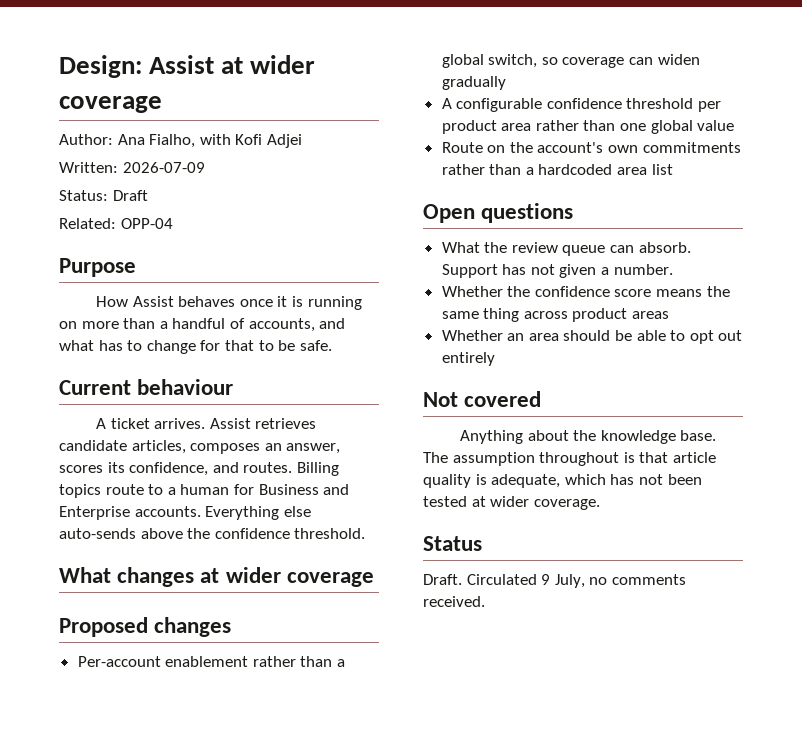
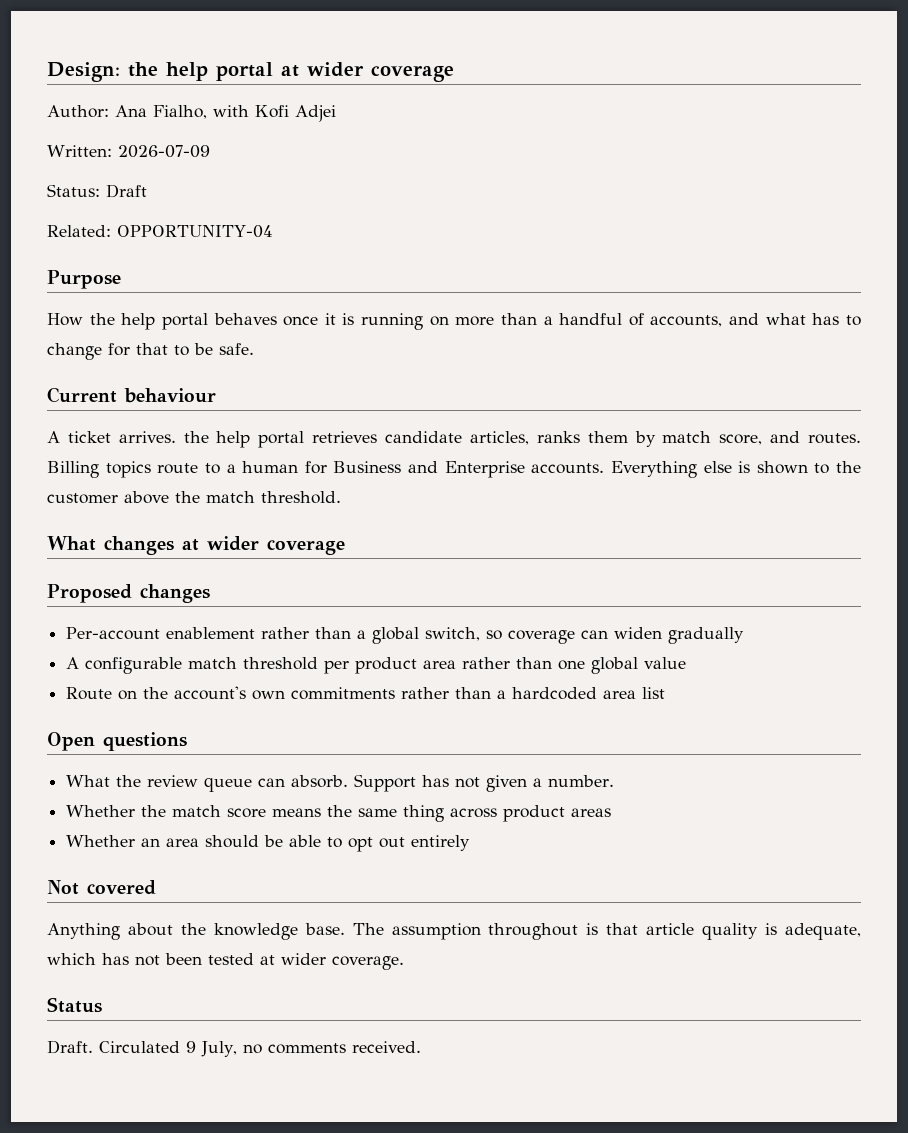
- Design: Assist at wider coverage
+ Design: the help portal at wider coverage
- Related: OPP-04
+ Related: OPPORTUNITY-04
- How Assist behaves once it is running on more than a handful of accounts, and what has to change for that to be safe.
+ How the help portal behaves once it is running on more than a handful of accounts, and what has to change for that to be safe.
- A ticket arrives. Assist retrieves candidate articles, composes an answer, scores its confidence, and routes.
+ A ticket arrives. the help portal retrieves candidate articles, ranks them by match score, and routes.
- Everything else auto-sends above the confidence threshold.
+ Everything else is shown to the customer above the match threshold.
- A configurable confidence threshold per product area rather than one global value
+ A configurable match threshold per product area rather than one global value
- Whether the confidence score means the same thing across product areas
+ Whether the match score means the same thing across product areas

